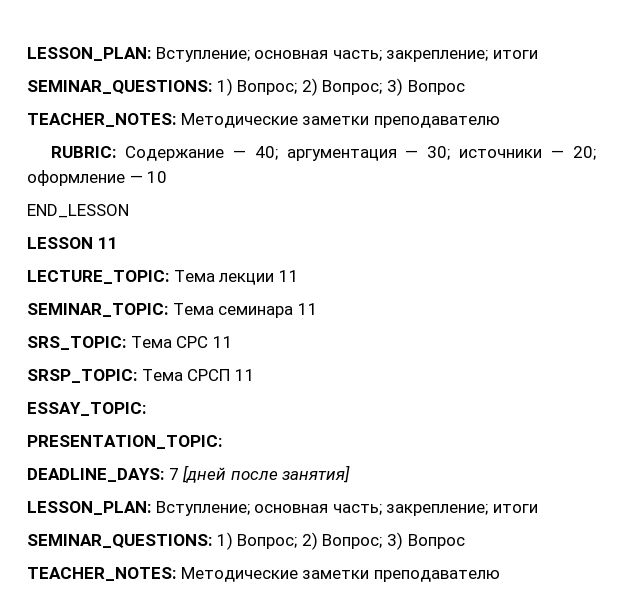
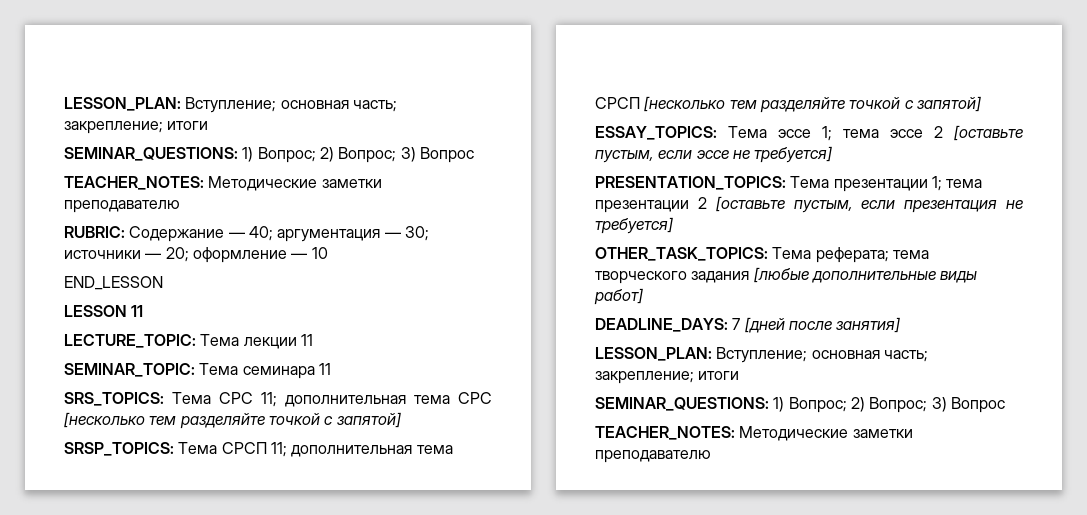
- SRS_TOPIC: Тема СРС 11
- SRSP_TOPIC: Тема СРСП 11
- ESSAY_TOPIC:
- PRESENTATION_TOPIC:
+ SRS_TOPICS: Тема СРС 11; дополнительная тема СРС [несколько тем разделяйте точкой с запятой]
+ SRSP_TOPICS: Тема СРСП 11; дополнительная тема СРСП [несколько тем разделяйте точкой с запятой]
+ ESSAY_TOPICS: Тема эссе 1; тема эссе 2 [оставьте пустым, если эссе не требуется]
+ PRESENTATION_TOPICS: Тема презентации 1; тема презентации 2 [оставьте пустым, если презентация не требуется]
+ OTHER_TASK_TOPICS: Тема реферата; тема творческого задания [любые дополнительные виды работ]

